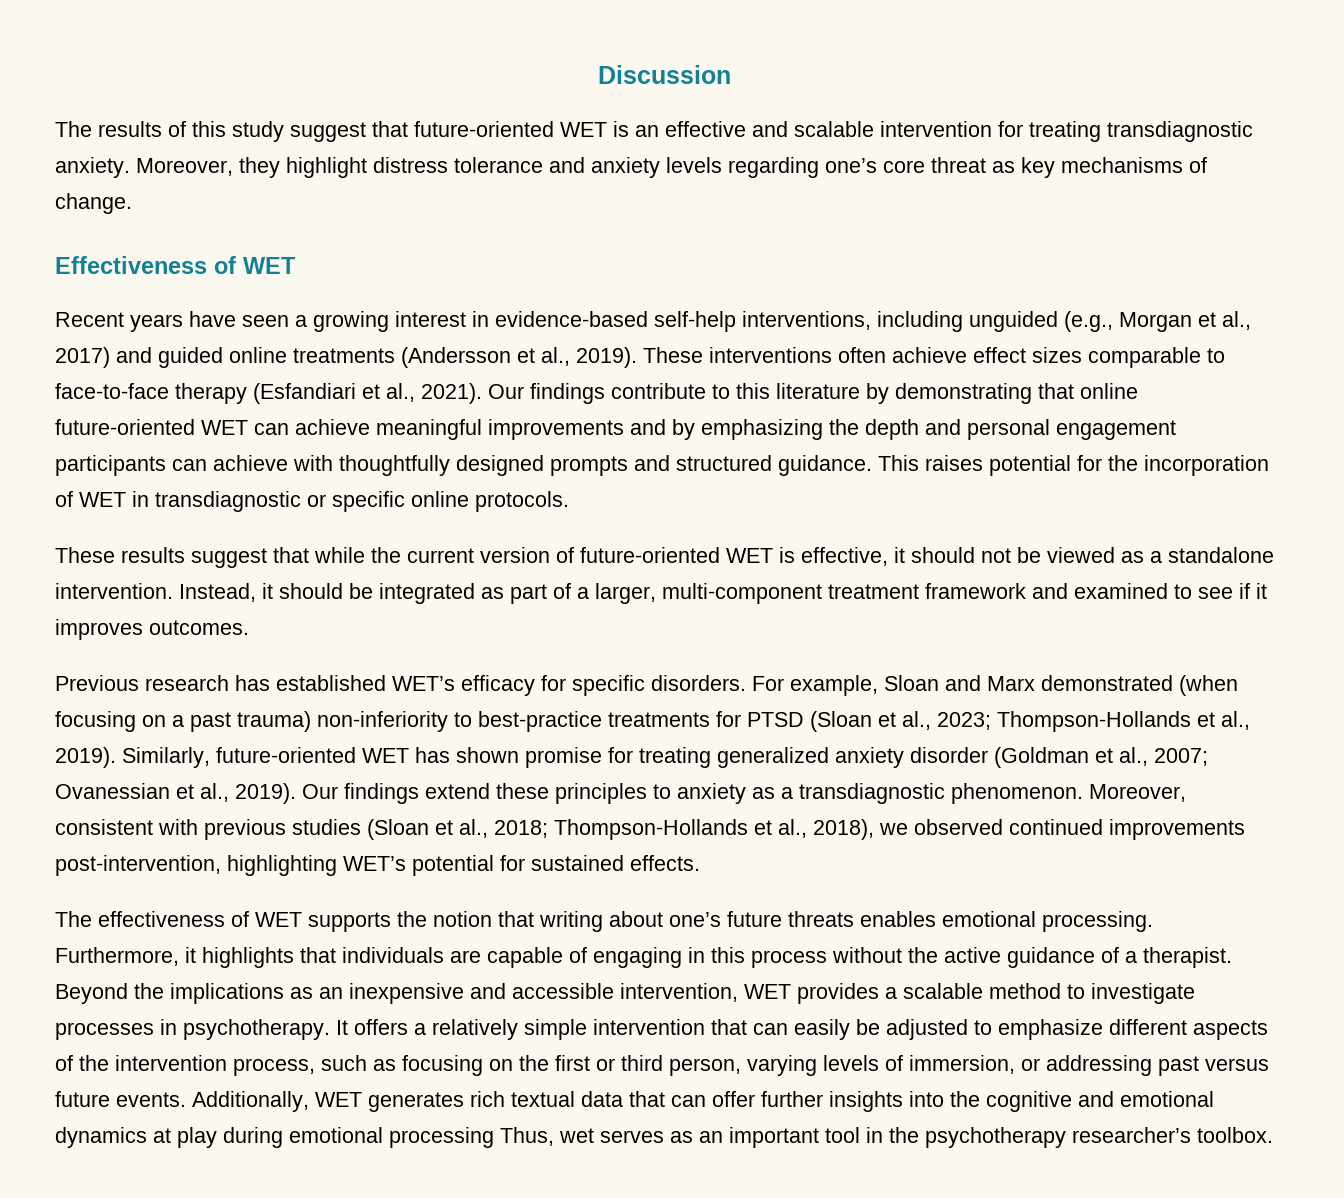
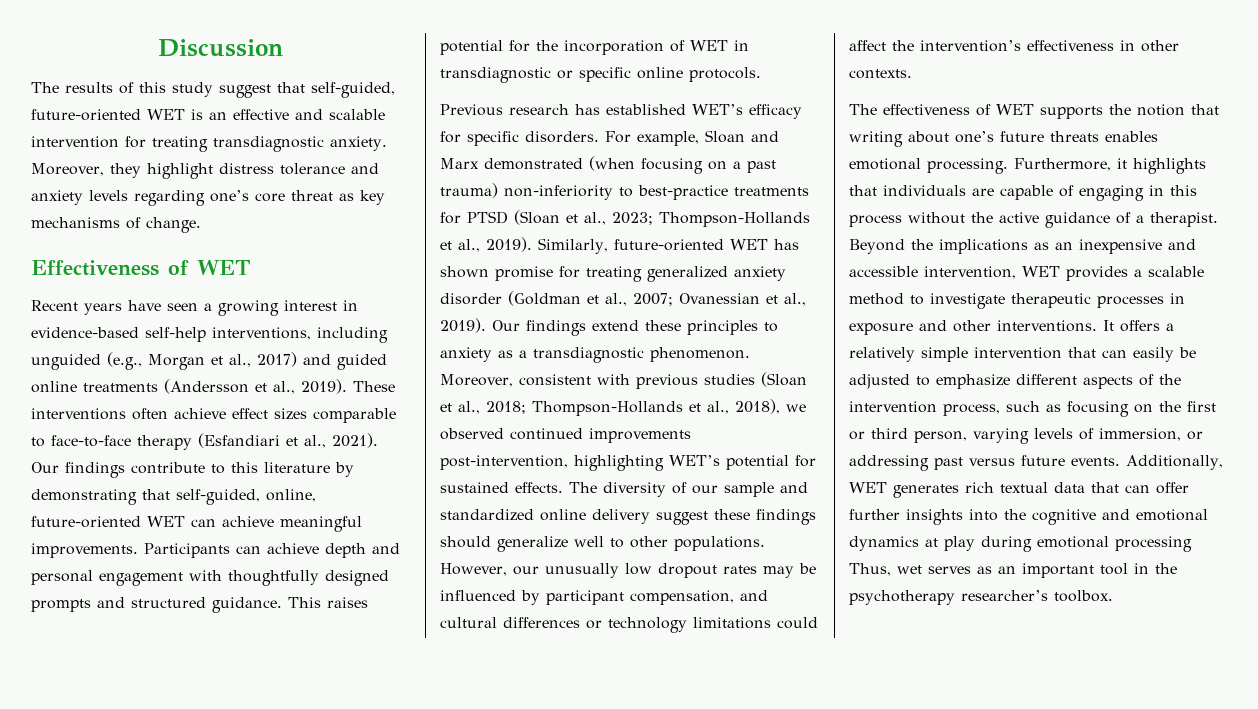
- The results of this study suggest that future-oriented WET is an effective and scalable intervention for treating transdiagnostic anxiety.
+ The results of this study suggest that self-guided, future-oriented WET is an effective and scalable intervention for treating transdiagnostic anxiety.
- Our findings contribute to this literature by demonstrating that online future-oriented WET can achieve meaningful improvements and by emphasizing the depth and personal engagement participants can achieve with thoughtfully designed prompts and structured guidance.
+ Our findings contribute to this literature by demonstrating that self-guided, online, future-oriented WET can achieve meaningful improvements. Participants can achieve depth and personal engagement with thoughtfully designed prompts and structured guidance.
- These results suggest that while the current version of future-oriented WET is effective, it should not be viewed as a standalone intervention. Instead, it should be integrated as part of a larger, multi-component treatment framework and examined to see if it improves outcomes.
+ The diversity of our sample and standardized online delivery suggest these findings should generalize well to other populations. However, our unusually low dropout rates may be influenced by participant compensation, and cultural differences or technology limitations could affect the intervention’s effectiveness in other contexts.
- Beyond the implications as an inexpensive and accessible intervention, WET provides a scalable method to investigate processes in psychotherapy.
+ Beyond the implications as an inexpensive and accessible intervention, WET provides a scalable method to investigate therapeutic processes in exposure and other interventions.

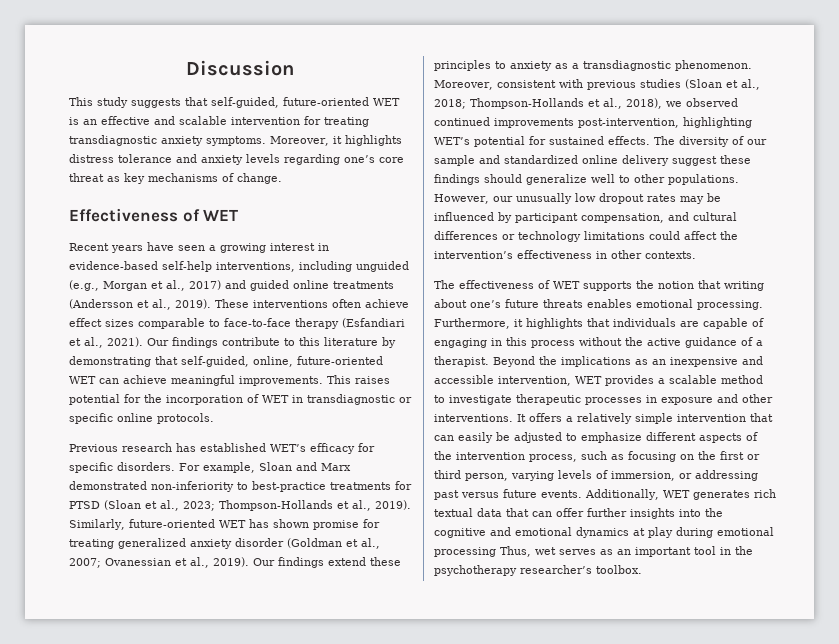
- The results of this study suggest that self-guided, future-oriented WET is an effective and scalable intervention for treating transdiagnostic anxiety. Moreover, they highlight distress tolerance and anxiety levels regarding one’s core threat as key mechanisms of change.
+ This study suggests that self-guided, future-oriented WET is an effective and scalable intervention for treating transdiagnostic anxiety symptoms. Moreover, it highlights distress tolerance and anxiety levels regarding one’s core threat as key mechanisms of change.
- Participants can achieve depth and personal engagement with thoughtfully designed prompts and structured guidance.
- For example, Sloan and Marx demonstrated (when focusing on a past trauma) non-inferiority to best-practice treatments for PTSD (Sloan et al., 2023; Thompson-Hollands et al., 2019).
+ For example, Sloan and Marx demonstrated non-inferiority to best-practice treatments for PTSD (Sloan et al., 2023; Thompson-Hollands et al., 2019).

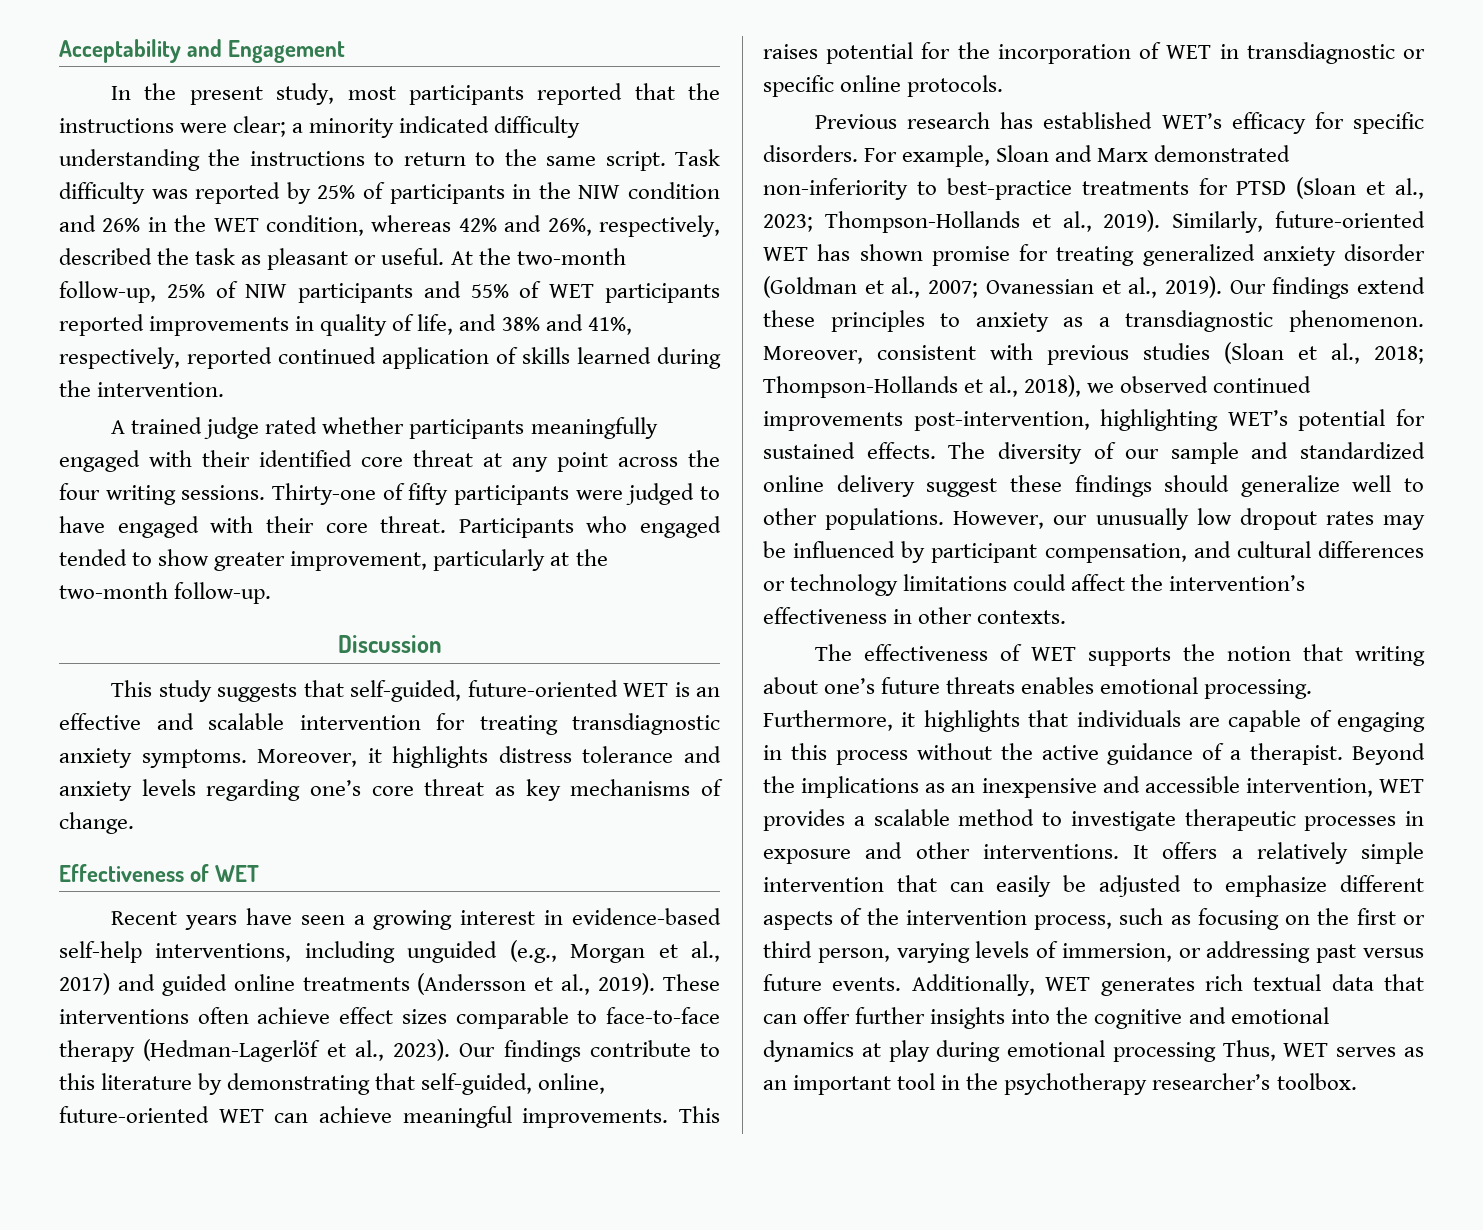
+ Acceptability and Engagement
+ In the present study, most participants reported that the instructions were clear; a minority indicated difficulty understanding the instructions to return to the same script. Task difficulty was reported by 25% of participants in the NIW condition and 26% in the WET condition, whereas 42% and 26%, respectively, described the task as pleasant or useful. At the two-month follow-up, 25% of NIW participants and 55% of WET participants reported improvements in quality of life, and 38% and 41%, respectively, reported continued application of skills learned during the intervention.
+ A trained judge rated whether participants meaningfully engaged with their identified core threat at any point across the four writing sessions. Thirty-one of fifty participants were judged to have engaged with their core threat. Participants who engaged tended to show greater improvement, particularly at the two-month follow-up.
- These interventions often achieve effect sizes comparable to face-to-face therapy (Esfandiari et al., 2021).
+ These interventions often achieve effect sizes comparable to face-to-face therapy (Hedman-Lagerlöf et al., 2023).
- Additionally, WET generates rich textual data that can offer further insights into the cognitive and emotional dynamics at play during emotional processing Thus, wet serves as an important tool in the psychotherapy researcher’s toolbox.
+ Additionally, WET generates rich textual data that can offer further insights into the cognitive and emotional dynamics at play during emotional processing Thus, WET serves as an important tool in the psychotherapy researcher’s toolbox.

